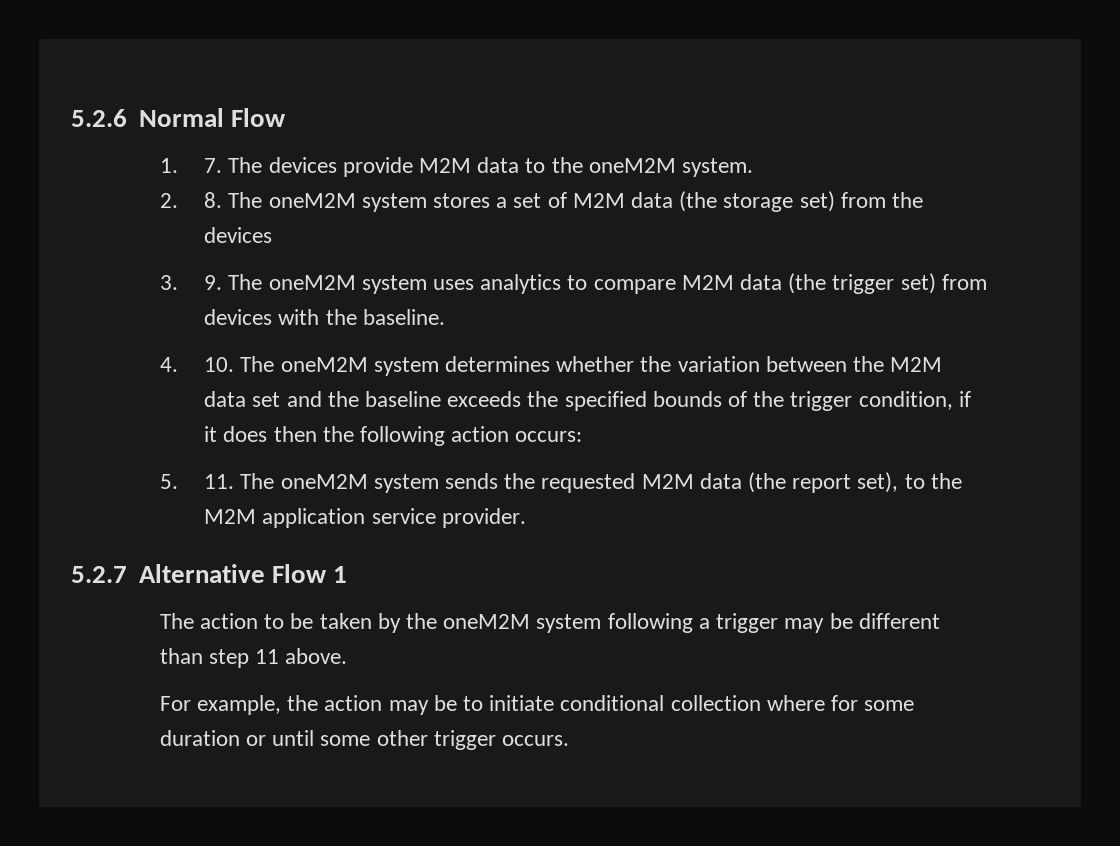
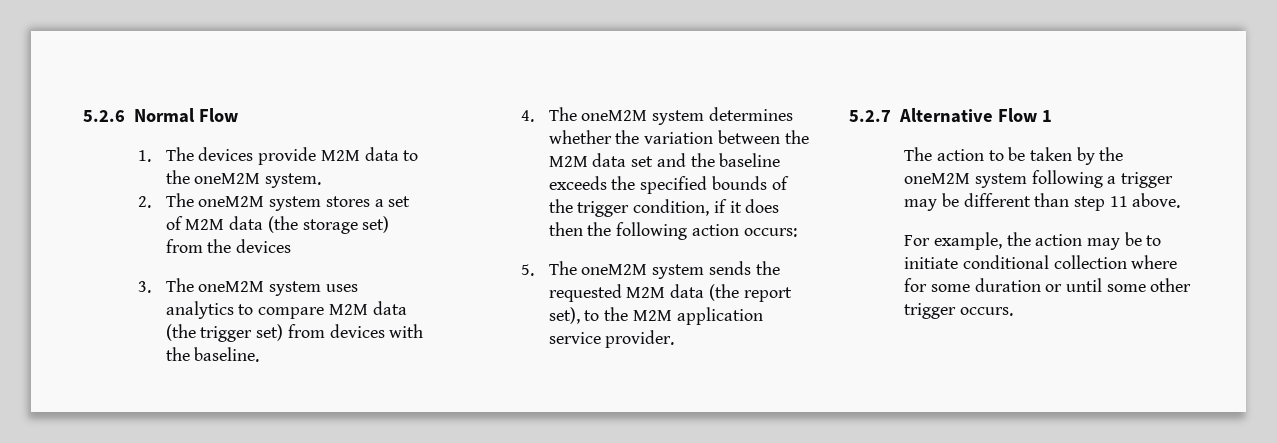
- 1. 7. The devices provide M2M data to the oneM2M system.
+ 1. The devices provide M2M data to the oneM2M system.
- 2. 8. The oneM2M system stores a set of M2M data (the storage set) from the devices
+ 2. The oneM2M system stores a set of M2M data (the storage set) from the devices
- 3. 9. The oneM2M system uses analytics to compare M2M data (the trigger set) from devices with the baseline.
+ 3. The oneM2M system uses analytics to compare M2M data (the trigger set) from devices with the baseline.
- 4. 10. The oneM2M system determines whether the variation between the M2M data set and the baseline exceeds the specified bounds of the trigger condition, if it does then the following action occurs:
+ 4. The oneM2M system determines whether the variation between the M2M data set and the baseline exceeds the specified bounds of the trigger condition, if it does then the following action occurs:
- 5. 11. The oneM2M system sends the requested M2M data (the report set), to the M2M application service provider.
+ 5. The oneM2M system sends the requested M2M data (the report set), to the M2M application service provider.

